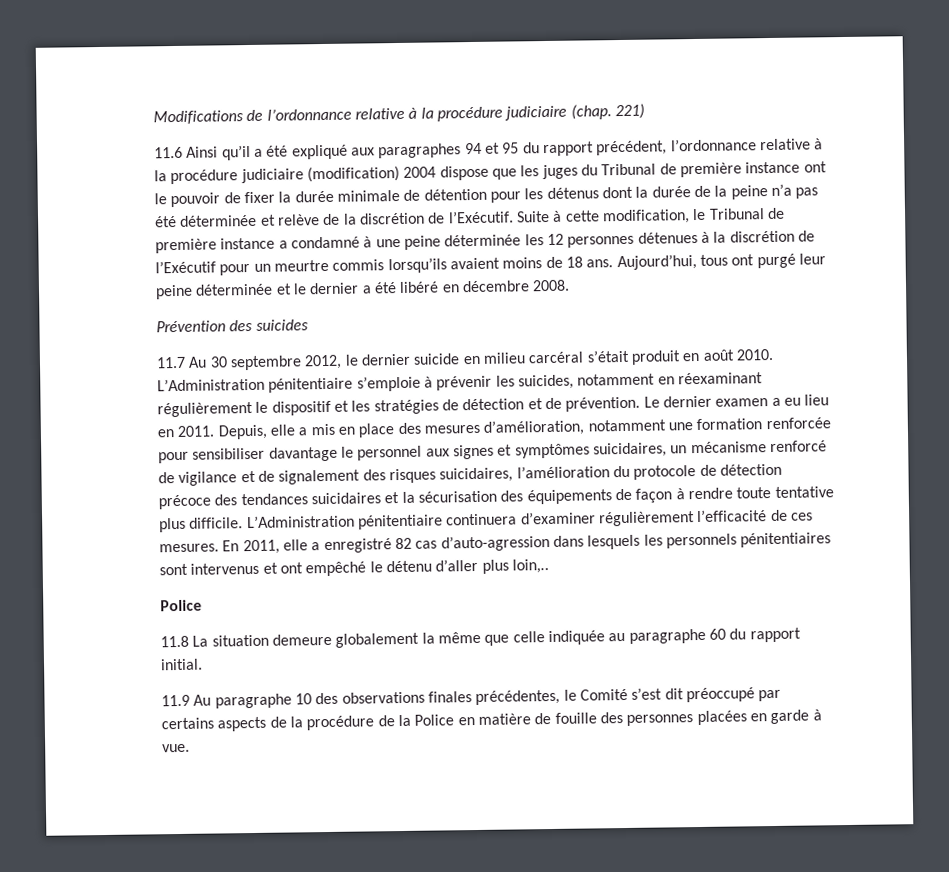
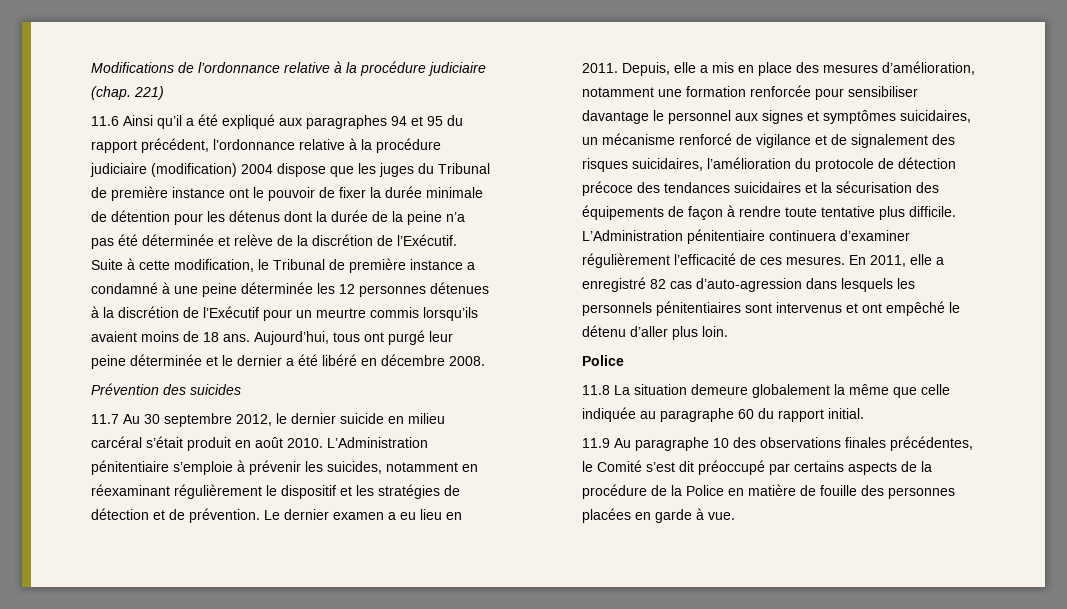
- En 2011, elle a enregistré 82 cas d’auto-agression dans lesquels les personnels pénitentiaires sont intervenus et ont empêché le détenu d’aller plus loin,..
+ En 2011, elle a enregistré 82 cas d’auto-agression dans lesquels les personnels pénitentiaires sont intervenus et ont empêché le détenu d’aller plus loin.

